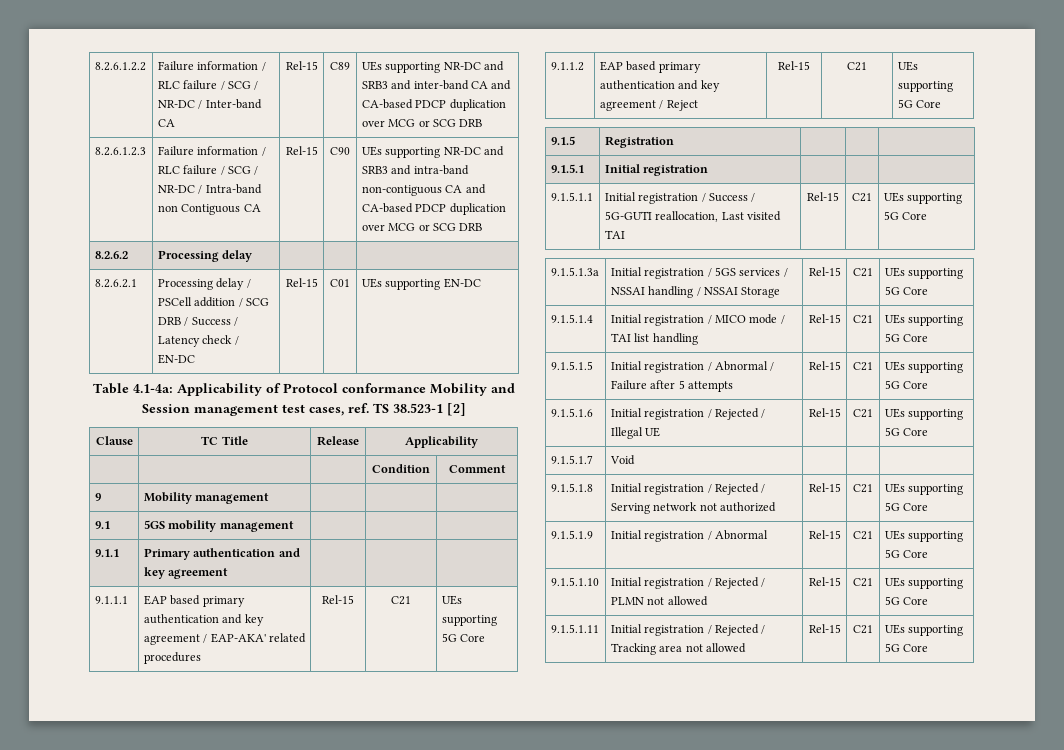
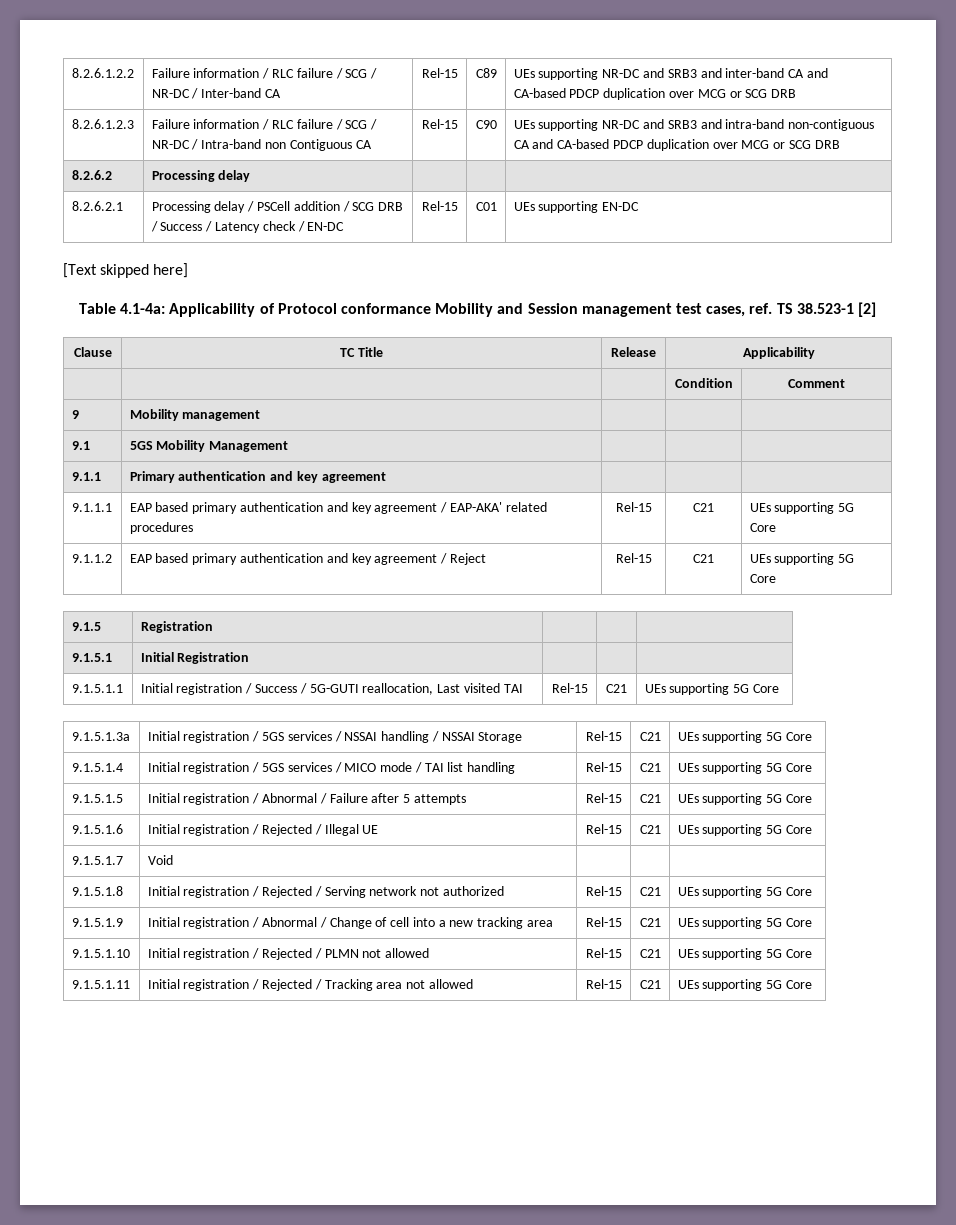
+ [Text skipped here]
- 9.1 | 5GS mobility management | | |
+ 9.1 | 5GS Mobility Management | | |
- 9.1.5.1 | Initial registration | | |
+ 9.1.5.1 | Initial Registration | | |
- 9.1.5.1.4 | Initial registration / MICO mode / TAI list handling | Rel-15 | C21 | UEs supporting 5G Core
+ 9.1.5.1.4 | Initial registration / 5GS services / MICO mode / TAI list handling | Rel-15 | C21 | UEs supporting 5G Core
- 9.1.5.1.9 | Initial registration / Abnormal | Rel-15 | C21 | UEs supporting 5G Core
+ 9.1.5.1.9 | Initial registration / Abnormal / Change of cell into a new tracking area | Rel-15 | C21 | UEs supporting 5G Core

